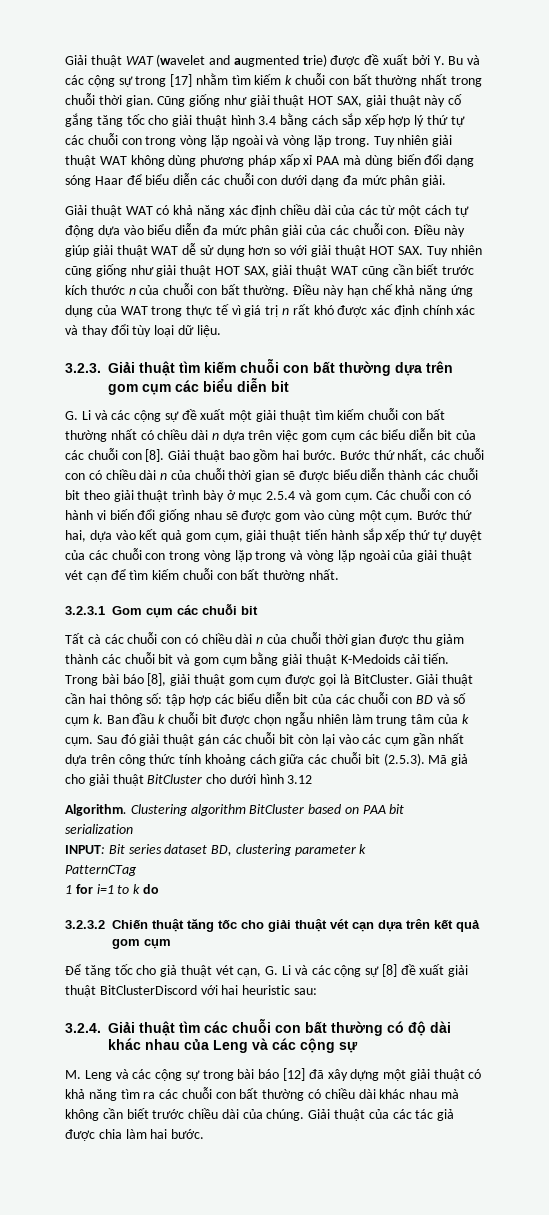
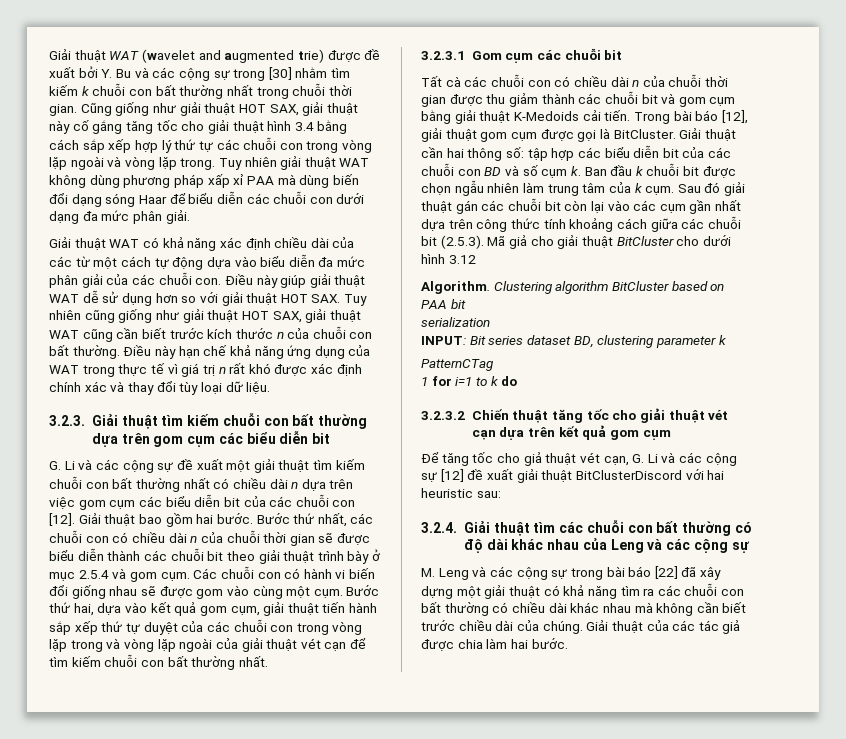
- Giải thuật WAT (wavelet and augmented trie) được đề xuất bởi Y. Bu và các cộng sự trong [17] nhằm tìm kiếm k chuỗi con bất thường nhất trong chuỗi thời gian.
+ Giải thuật WAT (wavelet and augmented trie) được đề xuất bởi Y. Bu và các cộng sự trong [30] nhằm tìm kiếm k chuỗi con bất thường nhất trong chuỗi thời gian.
- G. Li và các cộng sự đề xuất một giải thuật tìm kiếm chuỗi con bất thường nhất có chiều dài n dựa trên việc gom cụm các biểu diễn bit của các chuỗi con [8].
+ G. Li và các cộng sự đề xuất một giải thuật tìm kiếm chuỗi con bất thường nhất có chiều dài n dựa trên việc gom cụm các biểu diễn bit của các chuỗi con [12].
- Trong bài báo [8], giải thuật gom cụm được gọi là BitCluster.
+ Trong bài báo [12], giải thuật gom cụm được gọi là BitCluster.
- Để tăng tốc cho giả thuật vét cạn, G. Li và các cộng sự [8] đề xuất giải thuật BitClusterDiscord với hai heuristic sau:
+ Để tăng tốc cho giả thuật vét cạn, G. Li và các cộng sự [12] đề xuất giải thuật BitClusterDiscord với hai heuristic sau:
- M. Leng và các cộng sự trong bài báo [12] đã xây dựng một giải thuật có khả năng tìm ra các chuỗi con bất thường có chiều dài khác nhau mà không cần biết trước chiều dài của chúng.
+ M. Leng và các cộng sự trong bài báo [22] đã xây dựng một giải thuật có khả năng tìm ra các chuỗi con bất thường có chiều dài khác nhau mà không cần biết trước chiều dài của chúng.

